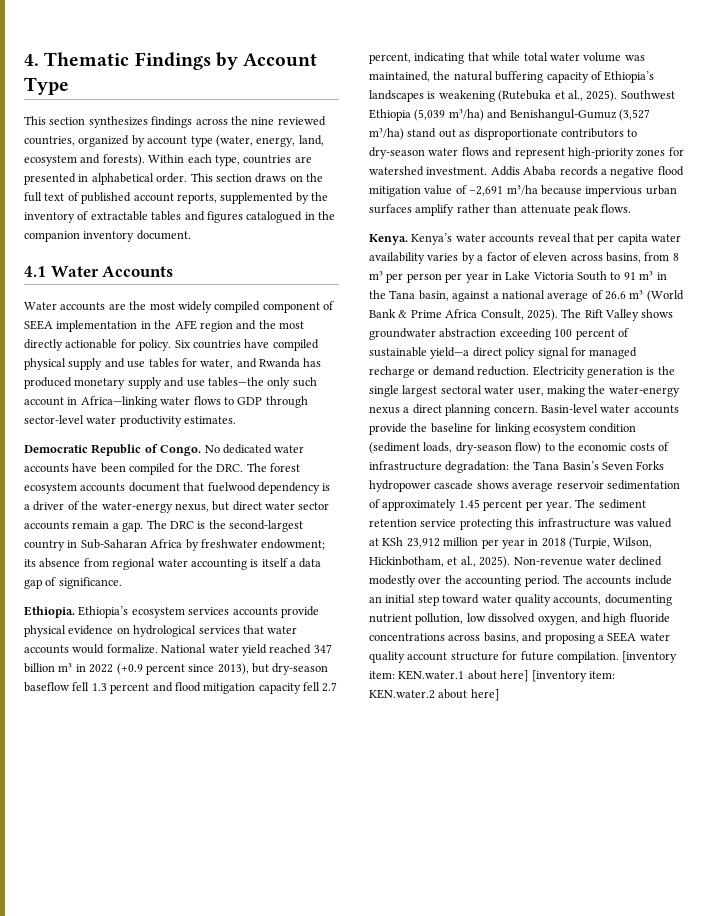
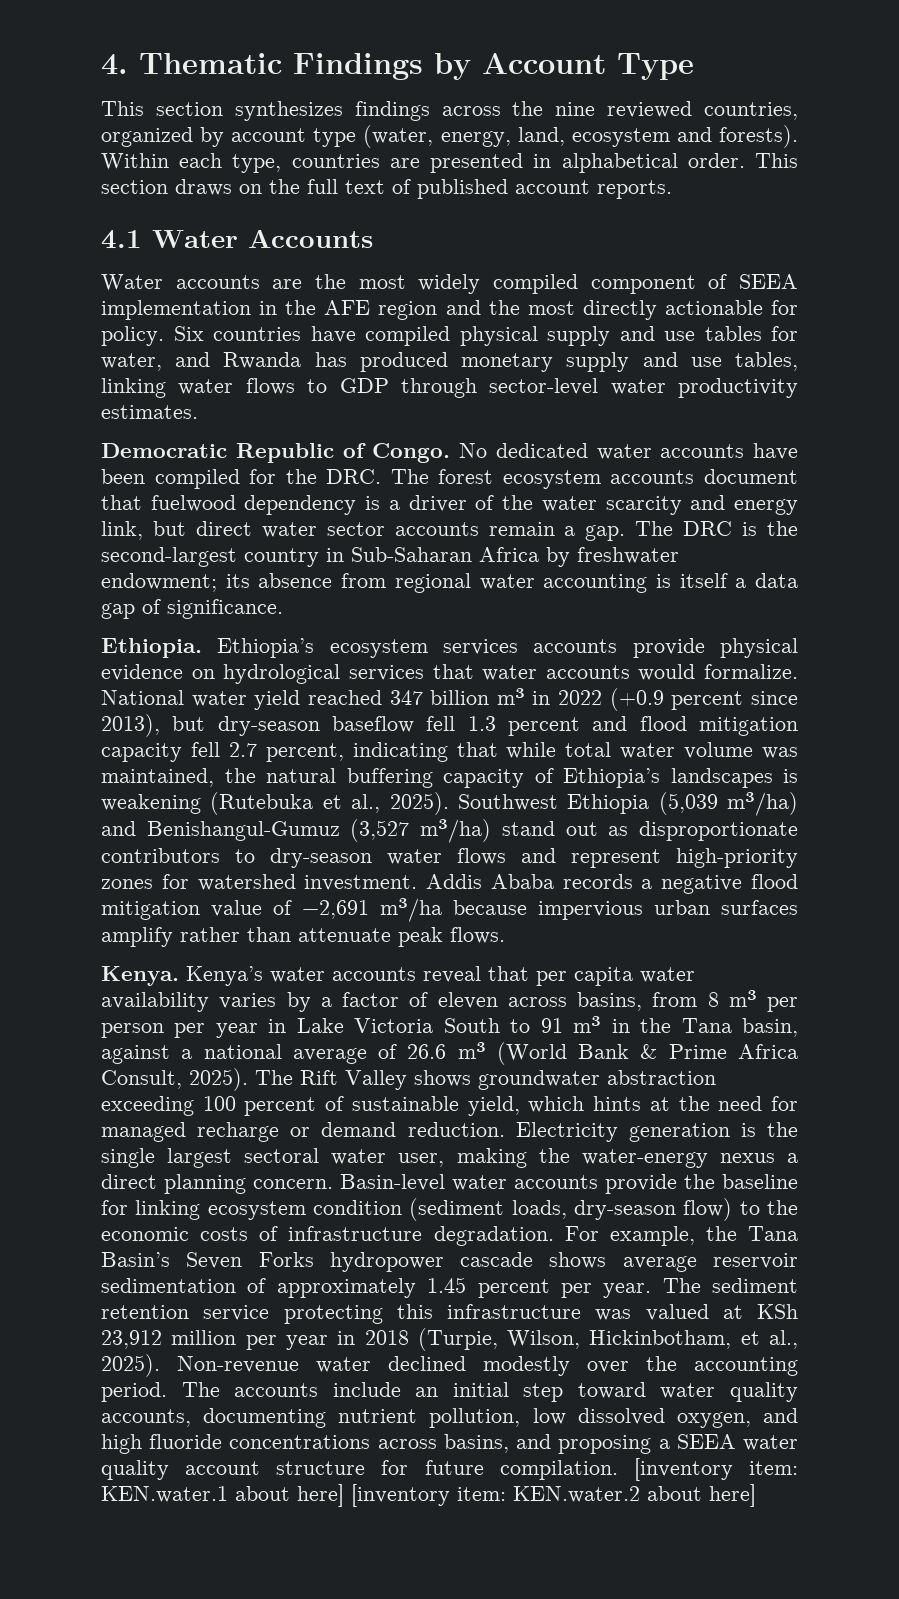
- This section draws on the full text of published account reports, supplemented by the inventory of extractable tables and figures catalogued in the companion inventory document.
+ This section draws on the full text of published account reports.
- Six countries have compiled physical supply and use tables for water, and Rwanda has produced monetary supply and use tables—the only such account in Africa—linking water flows to GDP through sector-level water productivity estimates.
+ Six countries have compiled physical supply and use tables for water, and Rwanda has produced monetary supply and use tables, linking water flows to GDP through sector-level water productivity estimates.
- No dedicated water accounts have been compiled for the DRC. The forest ecosystem accounts document that fuelwood dependency is a driver of the water-energy nexus, but direct water sector accounts remain a gap.
+ No dedicated water accounts have been compiled for the DRC. The forest ecosystem accounts document that fuelwood dependency is a driver of the water scarcity and energy link, but direct water sector accounts remain a gap.
- The Rift Valley shows groundwater abstraction exceeding 100 percent of sustainable yield—a direct policy signal for managed recharge or demand reduction.
+ The Rift Valley shows groundwater abstraction exceeding 100 percent of sustainable yield, which hints at the need for managed recharge or demand reduction.
- Basin-level water accounts provide the baseline for linking ecosystem condition (sediment loads, dry-season flow) to the economic costs of infrastructure degradation: the Tana Basin’s Seven Forks hydropower cascade shows average reservoir sedimentation of approximately 1.45 percent per year.
+ Basin-level water accounts provide the baseline for linking ecosystem condition (sediment loads, dry-season flow) to the economic costs of infrastructure degradation. For example, the Tana Basin’s Seven Forks hydropower cascade shows average reservoir sedimentation of approximately 1.45 percent per year.

